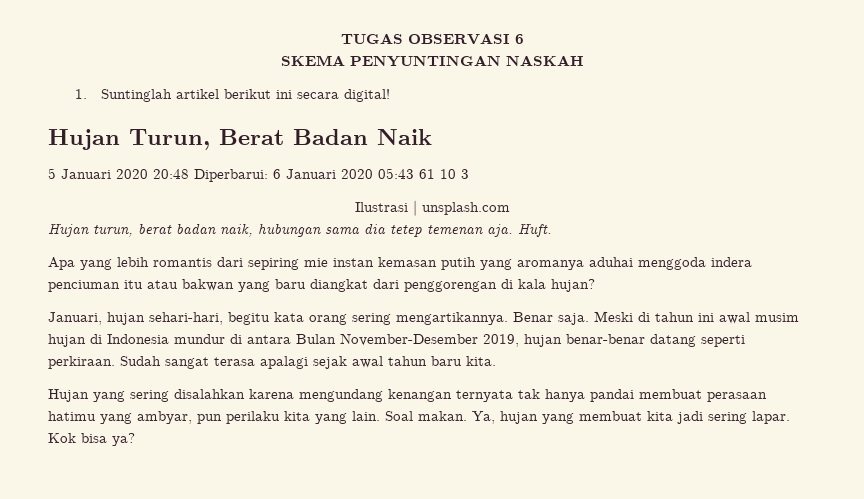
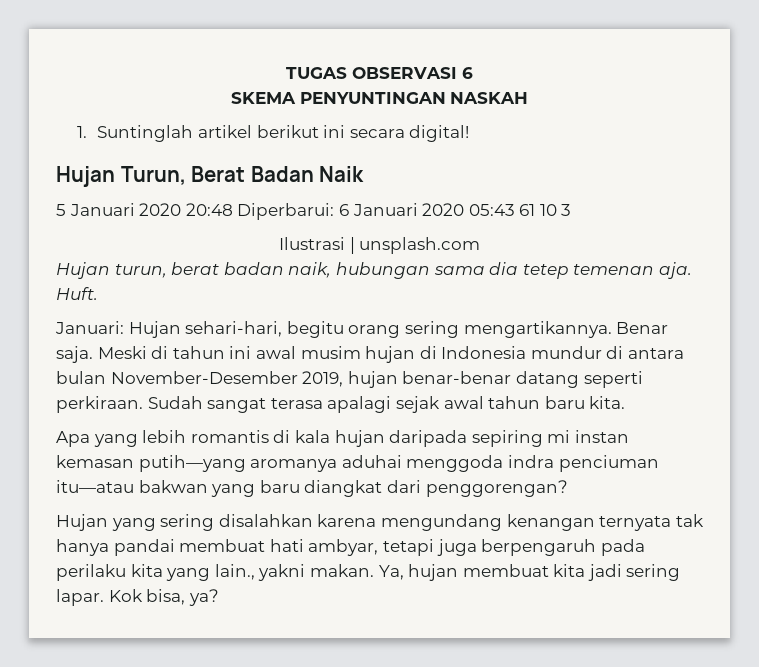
- Apa yang lebih romantis dari sepiring mie instan kemasan putih yang aromanya aduhai menggoda indera penciuman itu atau bakwan yang baru diangkat dari penggorengan di kala hujan?
- Januari, hujan sehari-hari, begitu kata orang sering mengartikannya.
+ Januari: Hujan sehari-hari, begitu orang sering mengartikannya.
- Meski di tahun ini awal musim hujan di Indonesia mundur di antara Bulan November-Desember 2019, hujan benar-benar datang seperti perkiraan.
+ Meski di tahun ini awal musim hujan di Indonesia mundur di antara bulan November-Desember 2019, hujan benar-benar datang seperti perkiraan.
+ Apa yang lebih romantis di kala hujan daripada sepiring mi instan kemasan putih—yang aromanya aduhai menggoda indra penciuman itu—atau bakwan yang baru diangkat dari penggorengan?
- Hujan yang sering disalahkan karena mengundang kenangan ternyata tak hanya pandai membuat perasaan hatimu yang ambyar, pun perilaku kita yang lain. Soal makan.
+ Hujan yang sering disalahkan karena mengundang kenangan ternyata tak hanya pandai membuat hati ambyar, tetapi juga berpengaruh pada perilaku kita yang lain., yakni makan.
- Ya, hujan yang membuat kita jadi sering lapar.
+ Ya, hujan membuat kita jadi sering lapar.
- Kok bisa ya?
+ Kok bisa, ya?

